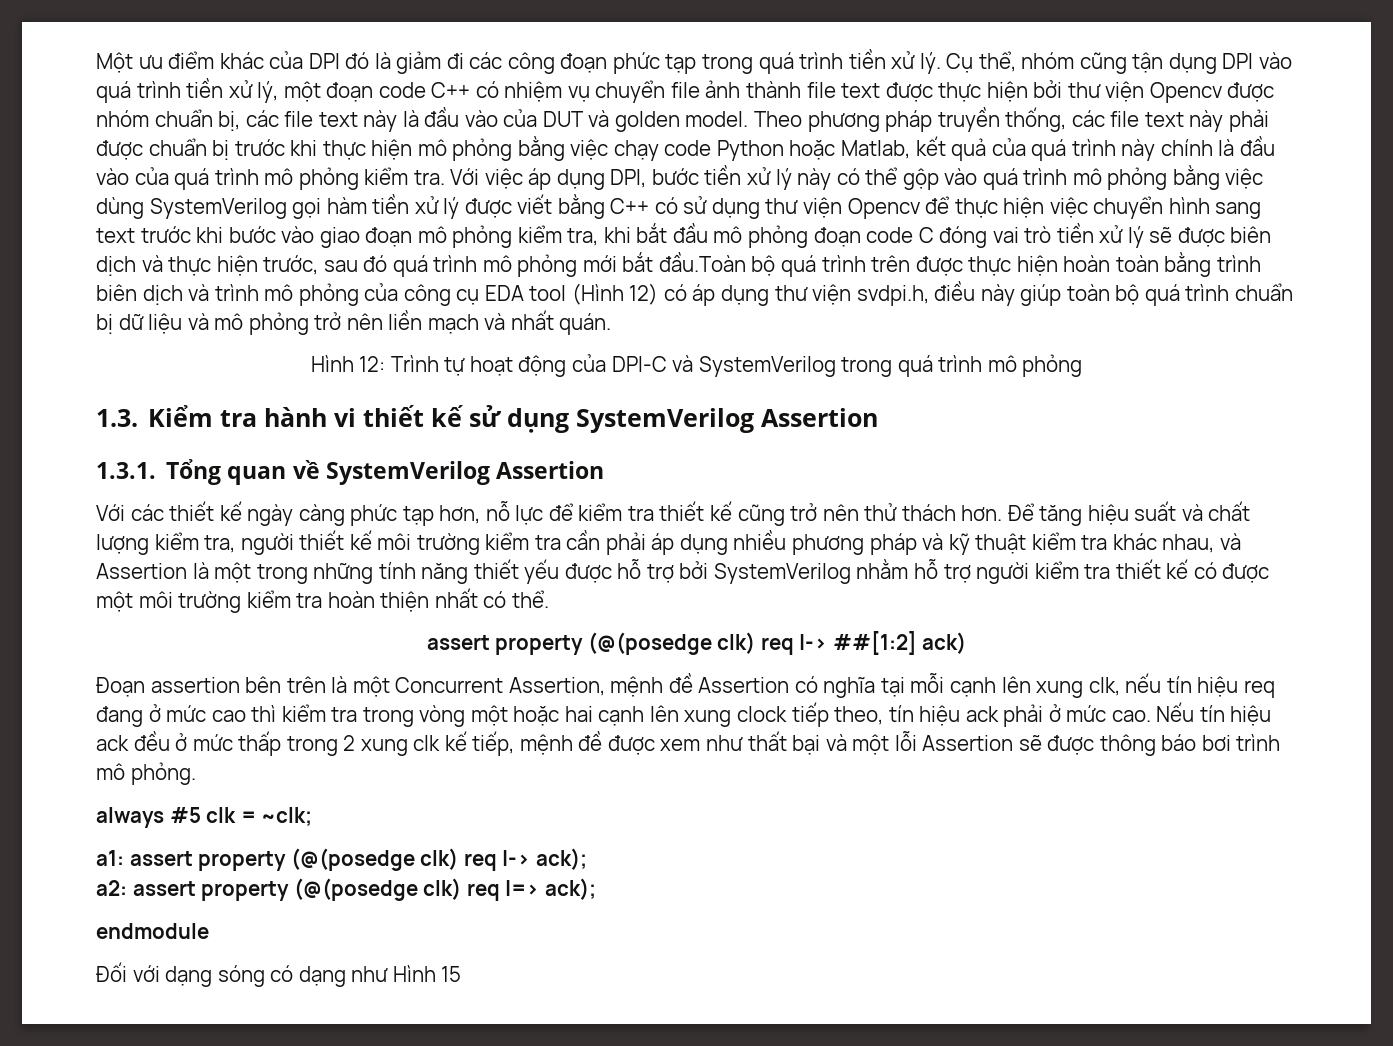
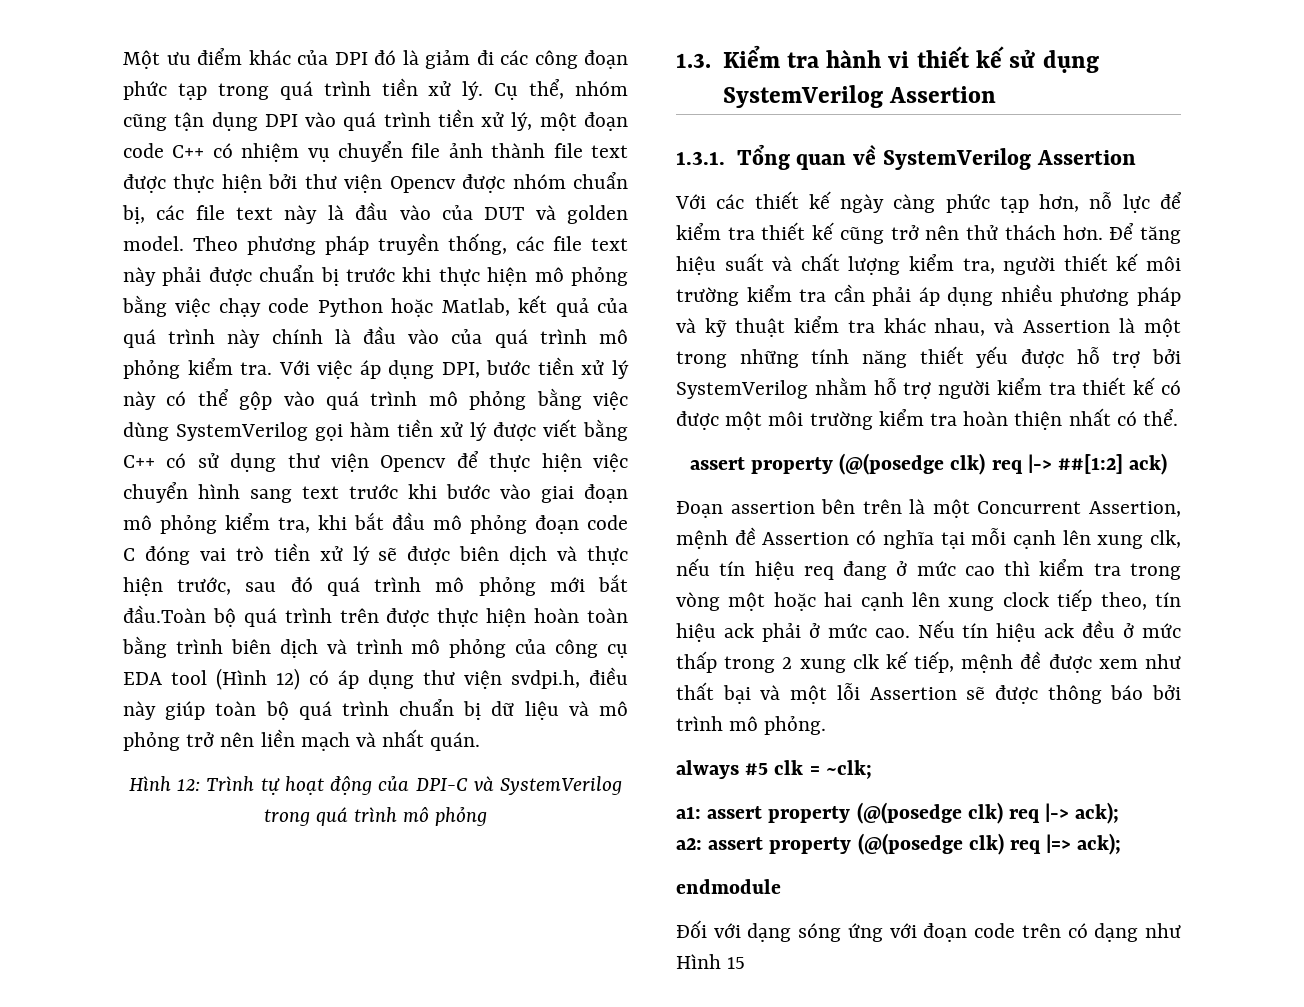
- Với việc áp dụng DPI, bước tiền xử lý này có thể gộp vào quá trình mô phỏng bằng việc dùng SystemVerilog gọi hàm tiền xử lý được viết bằng C++ có sử dụng thư viện Opencv để thực hiện việc chuyển hình sang text trước khi bước vào giao đoạn mô phỏng kiểm tra, khi bắt đầu mô phỏng đoạn code C đóng vai trò tiền xử lý sẽ được biên dịch và thực hiện trước, sau đó quá trình mô phỏng mới bắt đầu.Toàn bộ quá trình trên được thực hiện hoàn toàn bằng trình biên dịch và trình mô phỏng của công cụ EDA tool (Hình 12) có áp dụng thư viện svdpi.h, điều này giúp toàn bộ quá trình chuẩn bị dữ liệu và mô phỏng trở nên liền mạch và nhất quán.
+ Với việc áp dụng DPI, bước tiền xử lý này có thể gộp vào quá trình mô phỏng bằng việc dùng SystemVerilog gọi hàm tiền xử lý được viết bằng C++ có sử dụng thư viện Opencv để thực hiện việc chuyển hình sang text trước khi bước vào giai đoạn mô phỏng kiểm tra, khi bắt đầu mô phỏng đoạn code C đóng vai trò tiền xử lý sẽ được biên dịch và thực hiện trước, sau đó quá trình mô phỏng mới bắt đầu.Toàn bộ quá trình trên được thực hiện hoàn toàn bằng trình biên dịch và trình mô phỏng của công cụ EDA tool (Hình 12) có áp dụng thư viện svdpi.h, điều này giúp toàn bộ quá trình chuẩn bị dữ liệu và mô phỏng trở nên liền mạch và nhất quán.
- Nếu tín hiệu ack đều ở mức thấp trong 2 xung clk kế tiếp, mệnh đề được xem như thất bại và một lỗi Assertion sẽ được thông báo bơi trình mô phỏng.
+ Nếu tín hiệu ack đều ở mức thấp trong 2 xung clk kế tiếp, mệnh đề được xem như thất bại và một lỗi Assertion sẽ được thông báo bởi trình mô phỏng.
- Đối với dạng sóng có dạng như Hình 15
+ Đối với dạng sóng ứng với đoạn code trên có dạng như Hình 15

